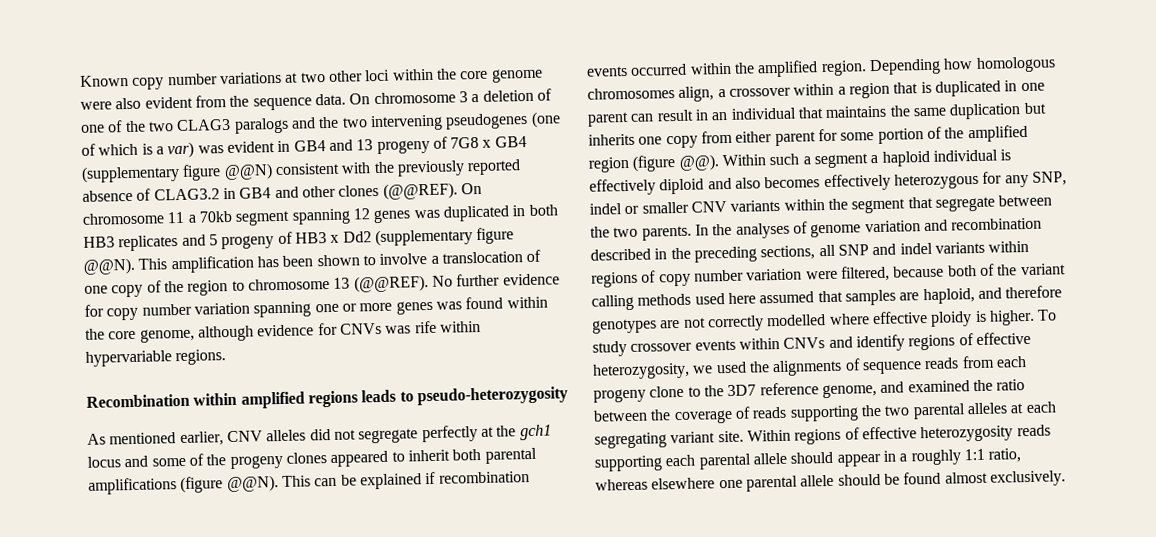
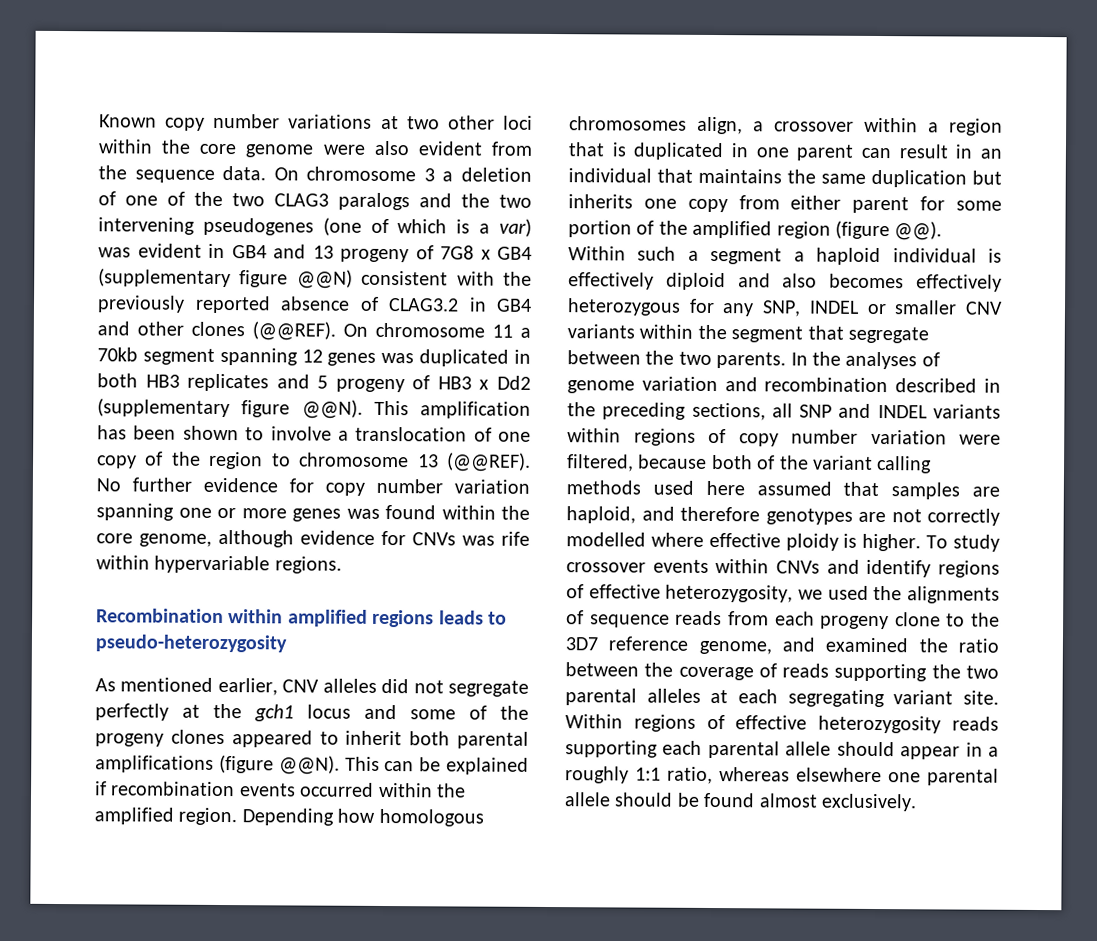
- Within such a segment a haploid individual is effectively diploid and also becomes effectively heterozygous for any SNP, indel or smaller CNV variants within the segment that segregate between the two parents.
+ Within such a segment a haploid individual is effectively diploid and also becomes effectively heterozygous for any SNP, INDEL or smaller CNV variants within the segment that segregate between the two parents.
- In the analyses of genome variation and recombination described in the preceding sections, all SNP and indel variants within regions of copy number variation were filtered, because both of the variant calling methods used here assumed that samples are haploid, and therefore genotypes are not correctly modelled where effective ploidy is higher.
+ In the analyses of genome variation and recombination described in the preceding sections, all SNP and INDEL variants within regions of copy number variation were filtered, because both of the variant calling methods used here assumed that samples are haploid, and therefore genotypes are not correctly modelled where effective ploidy is higher.

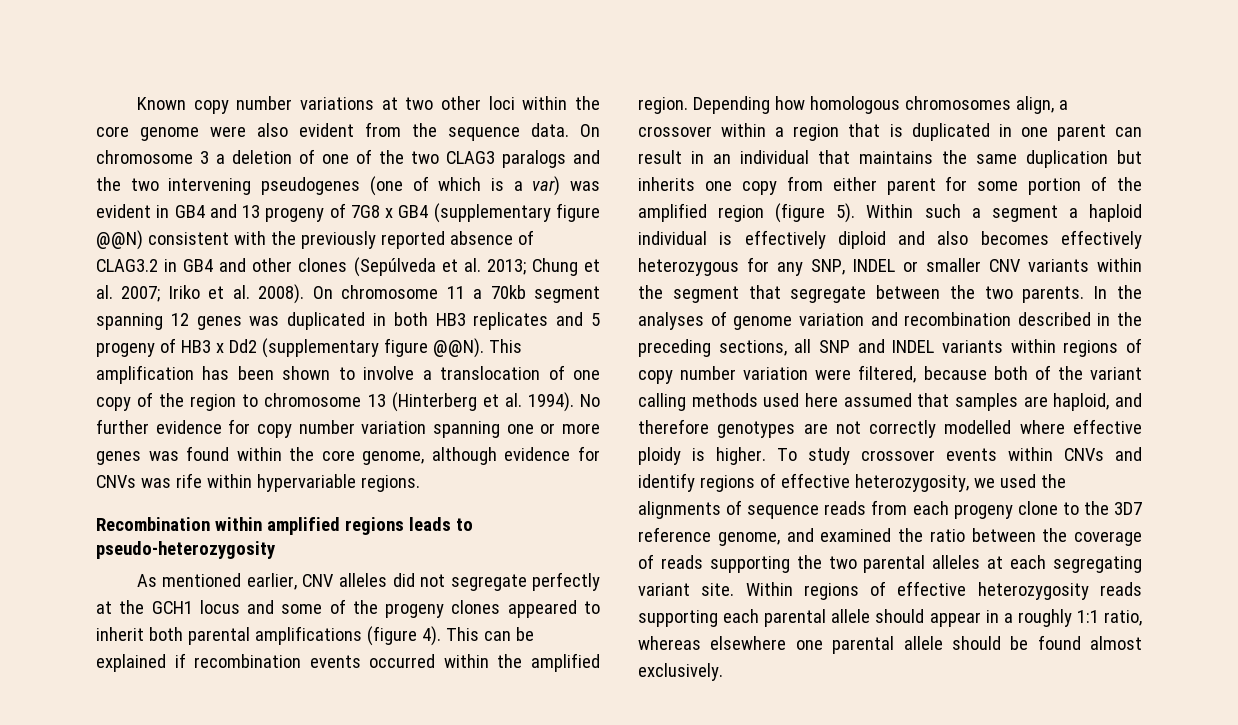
- On chromosome 3 a deletion of one of the two CLAG3 paralogs and the two intervening pseudogenes (one of which is a var) was evident in GB4 and 13 progeny of 7G8 x GB4 (supplementary figure @@N) consistent with the previously reported absence of CLAG3.2 in GB4 and other clones (@@REF).
+ On chromosome 3 a deletion of one of the two CLAG3 paralogs and the two intervening pseudogenes (one of which is a var) was evident in GB4 and 13 progeny of 7G8 x GB4 (supplementary figure @@N) consistent with the previously reported absence of CLAG3.2 in GB4 and other clones (Sepúlveda et al. 2013; Chung et al. 2007; Iriko et al. 2008).
- This amplification has been shown to involve a translocation of one copy of the region to chromosome 13 (@@REF).
+ This amplification has been shown to involve a translocation of one copy of the region to chromosome 13 (Hinterberg et al. 1994).
- As mentioned earlier, CNV alleles did not segregate perfectly at the gch1 locus and some of the progeny clones appeared to inherit both parental amplifications (figure @@N).
+ As mentioned earlier, CNV alleles did not segregate perfectly at the GCH1 locus and some of the progeny clones appeared to inherit both parental amplifications (figure 4).
- Depending how homologous chromosomes align, a crossover within a region that is duplicated in one parent can result in an individual that maintains the same duplication but inherits one copy from either parent for some portion of the amplified region (figure @@).
+ Depending how homologous chromosomes align, a crossover within a region that is duplicated in one parent can result in an individual that maintains the same duplication but inherits one copy from either parent for some portion of the amplified region (figure 5).

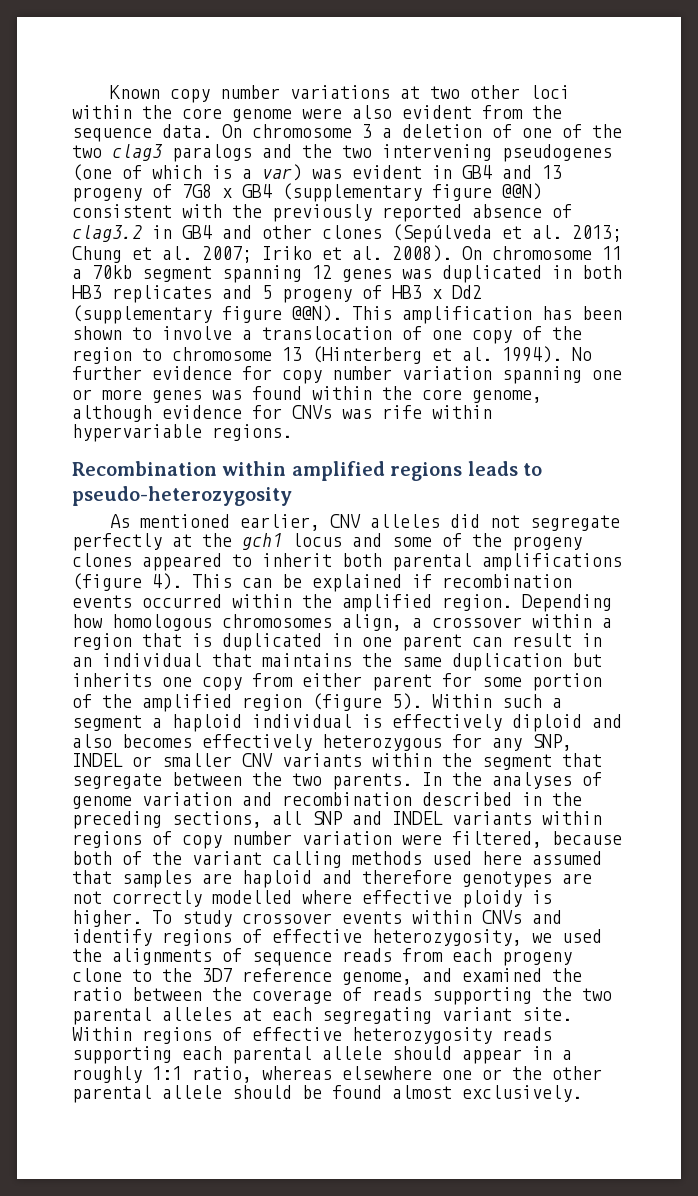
- On chromosome 3 a deletion of one of the two CLAG3 paralogs and the two intervening pseudogenes (one of which is a var) was evident in GB4 and 13 progeny of 7G8 x GB4 (supplementary figure @@N) consistent with the previously reported absence of CLAG3.2 in GB4 and other clones (Sepúlveda et al. 2013; Chung et al. 2007; Iriko et al. 2008).
+ On chromosome 3 a deletion of one of the two clag3 paralogs and the two intervening pseudogenes (one of which is a var) was evident in GB4 and 13 progeny of 7G8 x GB4 (supplementary figure @@N) consistent with the previously reported absence of clag3.2 in GB4 and other clones (Sepúlveda et al. 2013; Chung et al. 2007; Iriko et al. 2008).
- As mentioned earlier, CNV alleles did not segregate perfectly at the GCH1 locus and some of the progeny clones appeared to inherit both parental amplifications (figure 4).
+ As mentioned earlier, CNV alleles did not segregate perfectly at the gch1 locus and some of the progeny clones appeared to inherit both parental amplifications (figure 4).
- In the analyses of genome variation and recombination described in the preceding sections, all SNP and INDEL variants within regions of copy number variation were filtered, because both of the variant calling methods used here assumed that samples are haploid, and therefore genotypes are not correctly modelled where effective ploidy is higher.
+ In the analyses of genome variation and recombination described in the preceding sections, all SNP and INDEL variants within regions of copy number variation were filtered, because both of the variant calling methods used here assumed that samples are haploid and therefore genotypes are not correctly modelled where effective ploidy is higher.
- Within regions of effective heterozygosity reads supporting each parental allele should appear in a roughly 1:1 ratio, whereas elsewhere one parental allele should be found almost exclusively.
+ Within regions of effective heterozygosity reads supporting each parental allele should appear in a roughly 1:1 ratio, whereas elsewhere one or the other parental allele should be found almost exclusively.

